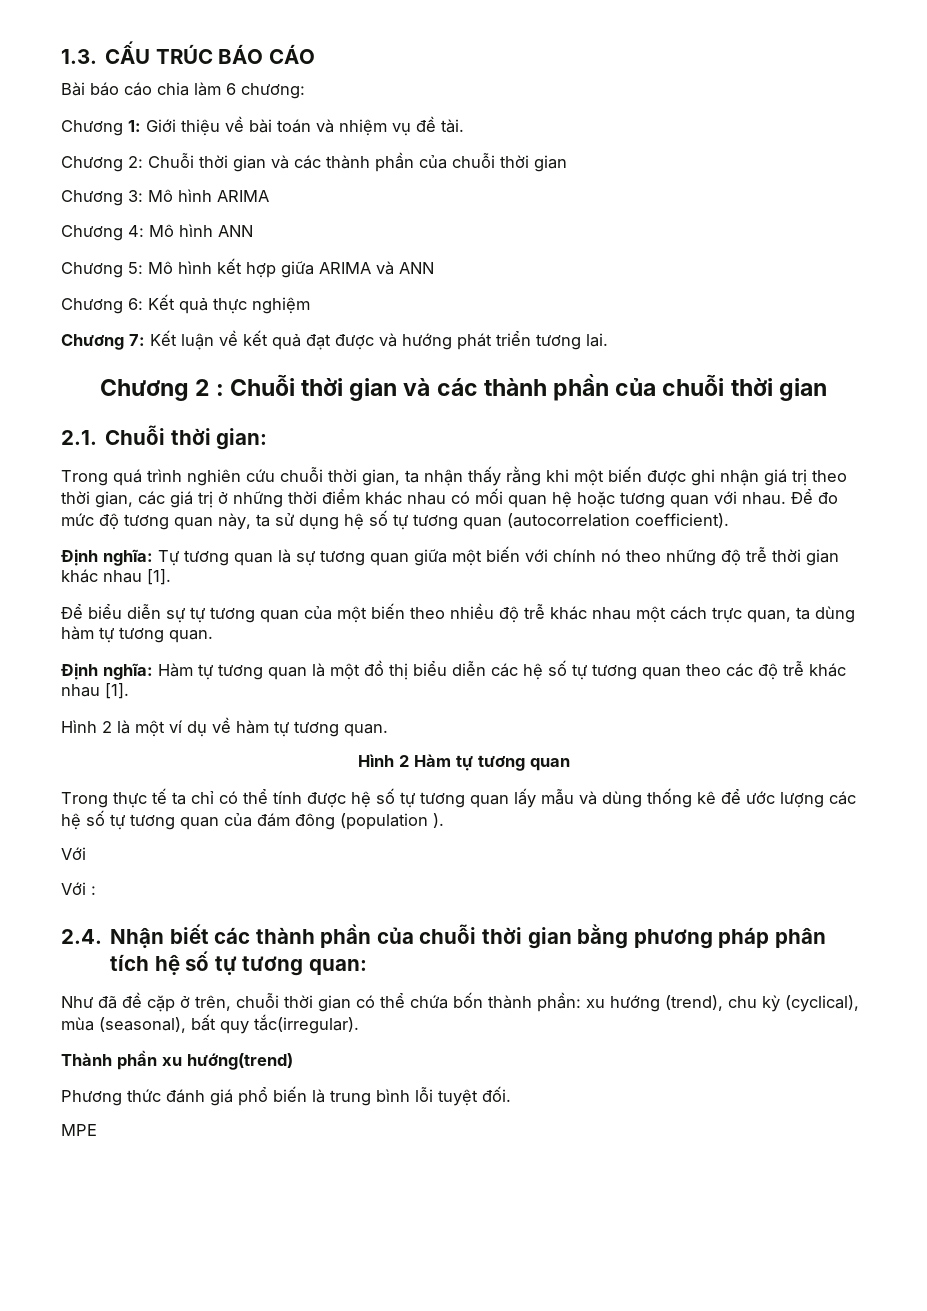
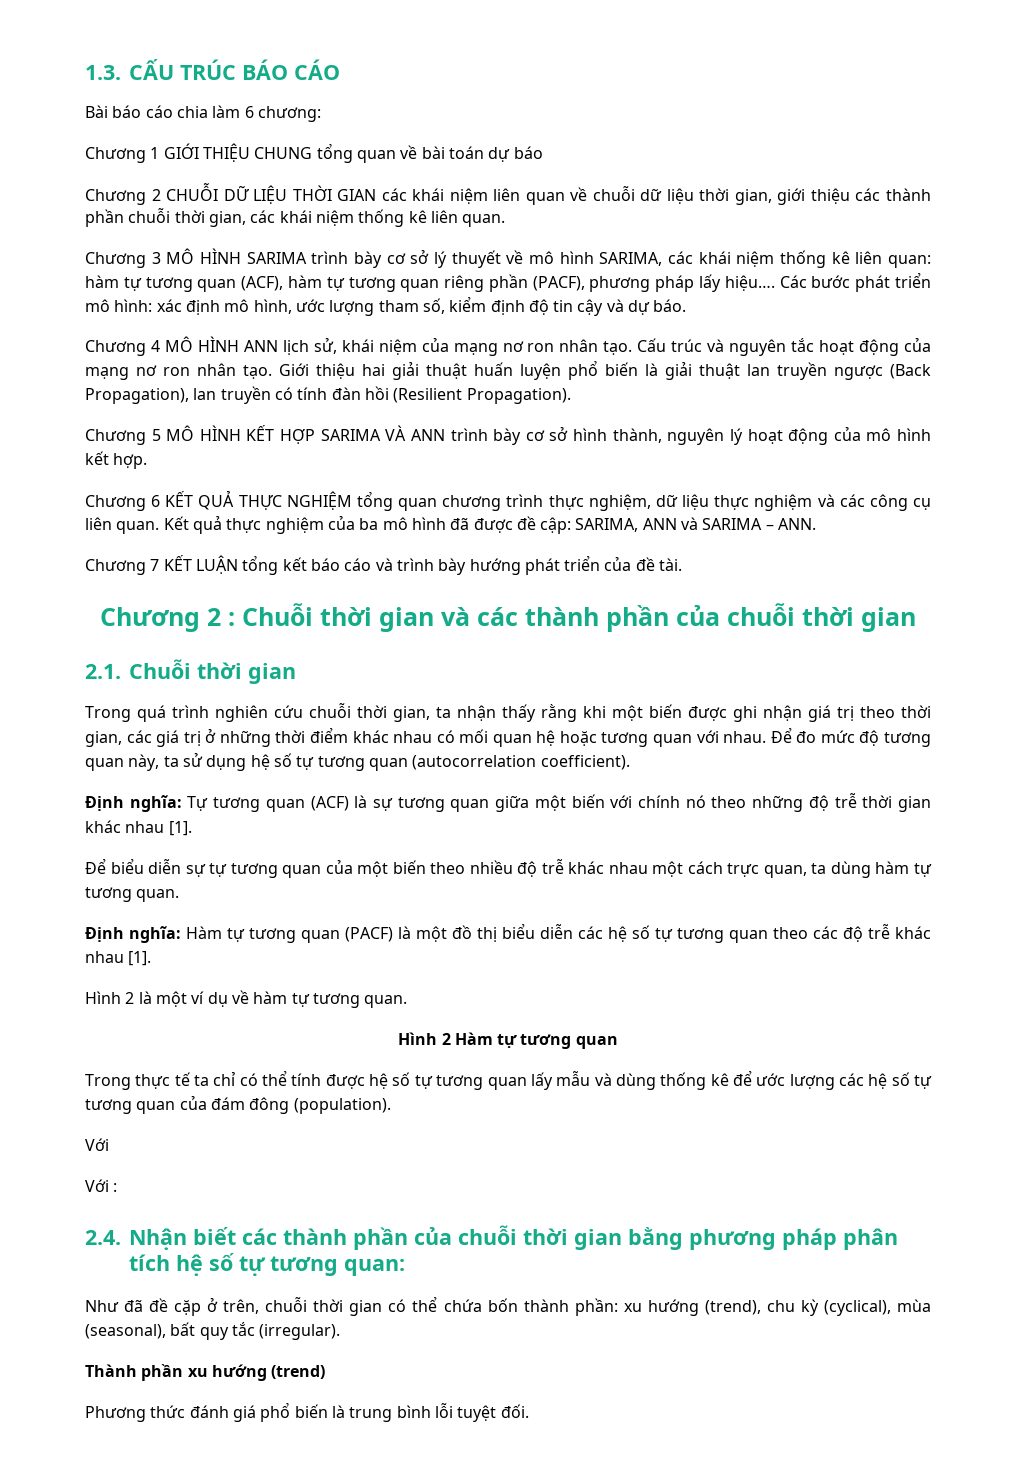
- Chương 1: Giới thiệu về bài toán và nhiệm vụ đề tài.
- Chương 2: Chuỗi thời gian và các thành phần của chuỗi thời gian
- Chương 3: Mô hình ARIMA
- Chương 4: Mô hình ANN
- Chương 5: Mô hình kết hợp giữa ARIMA và ANN
- Chương 6: Kết quả thực nghiệm
- Chương 7: Kết luận về kết quả đạt được và hướng phát triển tương lai.
+ Chương 1 GIỚI THIỆU CHUNG tổng quan về bài toán dự báo
+ Chương 2 CHUỖI DỮ LIỆU THỜI GIAN các khái niệm liên quan về chuỗi dữ liệu thời gian, giới thiệu các thành phần chuỗi thời gian, các khái niệm thống kê liên quan.
+ Chương 3 MÔ HÌNH SARIMA trình bày cơ sở lý thuyết về mô hình SARIMA, các khái niệm thống kê liên quan: hàm tự tương quan (ACF), hàm tự tương quan riêng phần (PACF), phương pháp lấy hiệu…. Các bước phát triển mô hình: xác định mô hình, ước lượng tham số, kiểm định độ tin cậy và dự báo.
+ Chương 4 MÔ HÌNH ANN lịch sử, khái niệm của mạng nơ ron nhân tạo. Cấu trúc và nguyên tắc hoạt động của mạng nơ ron nhân tạo. Giới thiệu hai giải thuật huấn luyện phổ biến là giải thuật lan truyền ngược (Back Propagation), lan truyền có tính đàn hồi (Resilient Propagation).
+ Chương 5 MÔ HÌNH KẾT HỢP SARIMA VÀ ANN trình bày cơ sở hình thành, nguyên lý hoạt động của mô hình kết hợp.
+ Chương 6 KẾT QUẢ THỰC NGHIỆM tổng quan chương trình thực nghiệm, dữ liệu thực nghiệm và các công cụ liên quan. Kết quả thực nghiệm của ba mô hình đã được đề cập: SARIMA, ANN và SARIMA – ANN.
+ Chương 7 KẾT LUẬN tổng kết báo cáo và trình bày hướng phát triển của đề tài.
- 2.1. Chuỗi thời gian:
+ 2.1. Chuỗi thời gian
- Định nghĩa: Tự tương quan là sự tương quan giữa một biến với chính nó theo những độ trễ thời gian khác nhau [1].
+ Định nghĩa: Tự tương quan (ACF) là sự tương quan giữa một biến với chính nó theo những độ trễ thời gian khác nhau [1].
- Định nghĩa: Hàm tự tương quan là một đồ thị biểu diễn các hệ số tự tương quan theo các độ trễ khác nhau [1].
+ Định nghĩa: Hàm tự tương quan (PACF) là một đồ thị biểu diễn các hệ số tự tương quan theo các độ trễ khác nhau [1].
- Trong thực tế ta chỉ có thể tính được hệ số tự tương quan lấy mẫu và dùng thống kê để ước lượng các hệ số tự tương quan của đám đông (population ).
+ Trong thực tế ta chỉ có thể tính được hệ số tự tương quan lấy mẫu và dùng thống kê để ước lượng các hệ số tự tương quan của đám đông (population).
- Như đã đề cặp ở trên, chuỗi thời gian có thể chứa bốn thành phần: xu hướng (trend), chu kỳ (cyclical), mùa (seasonal), bất quy tắc(irregular).
+ Như đã đề cặp ở trên, chuỗi thời gian có thể chứa bốn thành phần: xu hướng (trend), chu kỳ (cyclical), mùa (seasonal), bất quy tắc (irregular).
- Thành phần xu hướng(trend)
+ Thành phần xu hướng (trend)
- MPE

